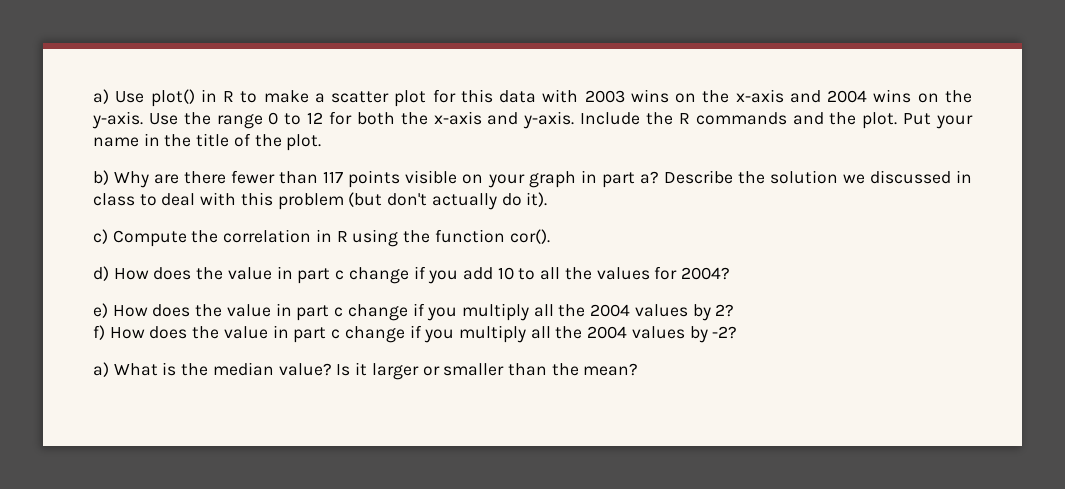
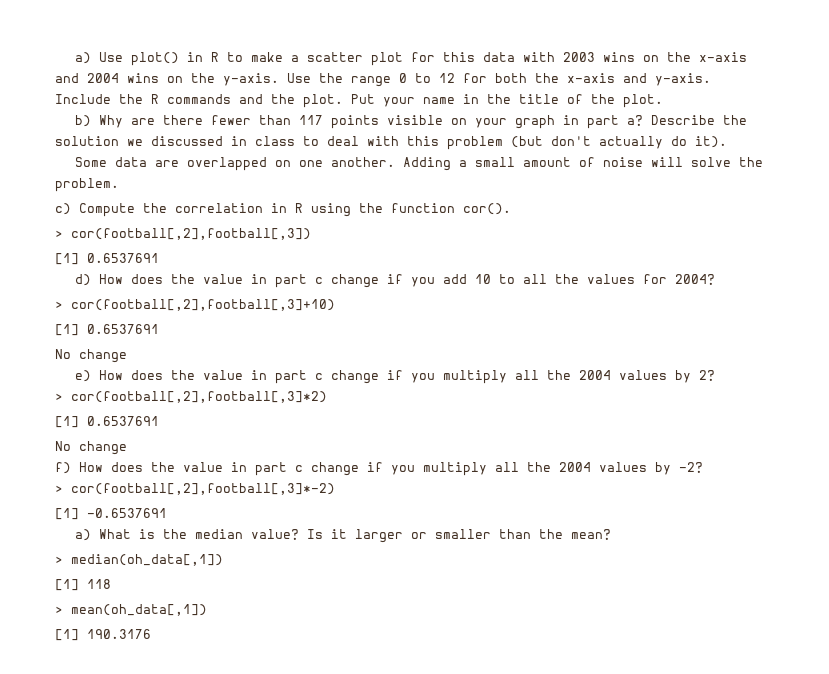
+ Some data are overlapped on one another. Adding a small amount of noise will solve the problem.
+ > cor(football[,2],football[,3])
+ [1] 0.6537691
+ > cor(football[,2],football[,3]+10)
+ [1] 0.6537691
+ No change
+ > cor(football[,2],football[,3]*2)
+ [1] 0.6537691
+ No change
+ > cor(football[,2],football[,3]*-2)
+ [1] -0.6537691
+ > median(oh_data[,1])
+ [1] 118
+ > mean(oh_data[,1])
+ [1] 190.3176

